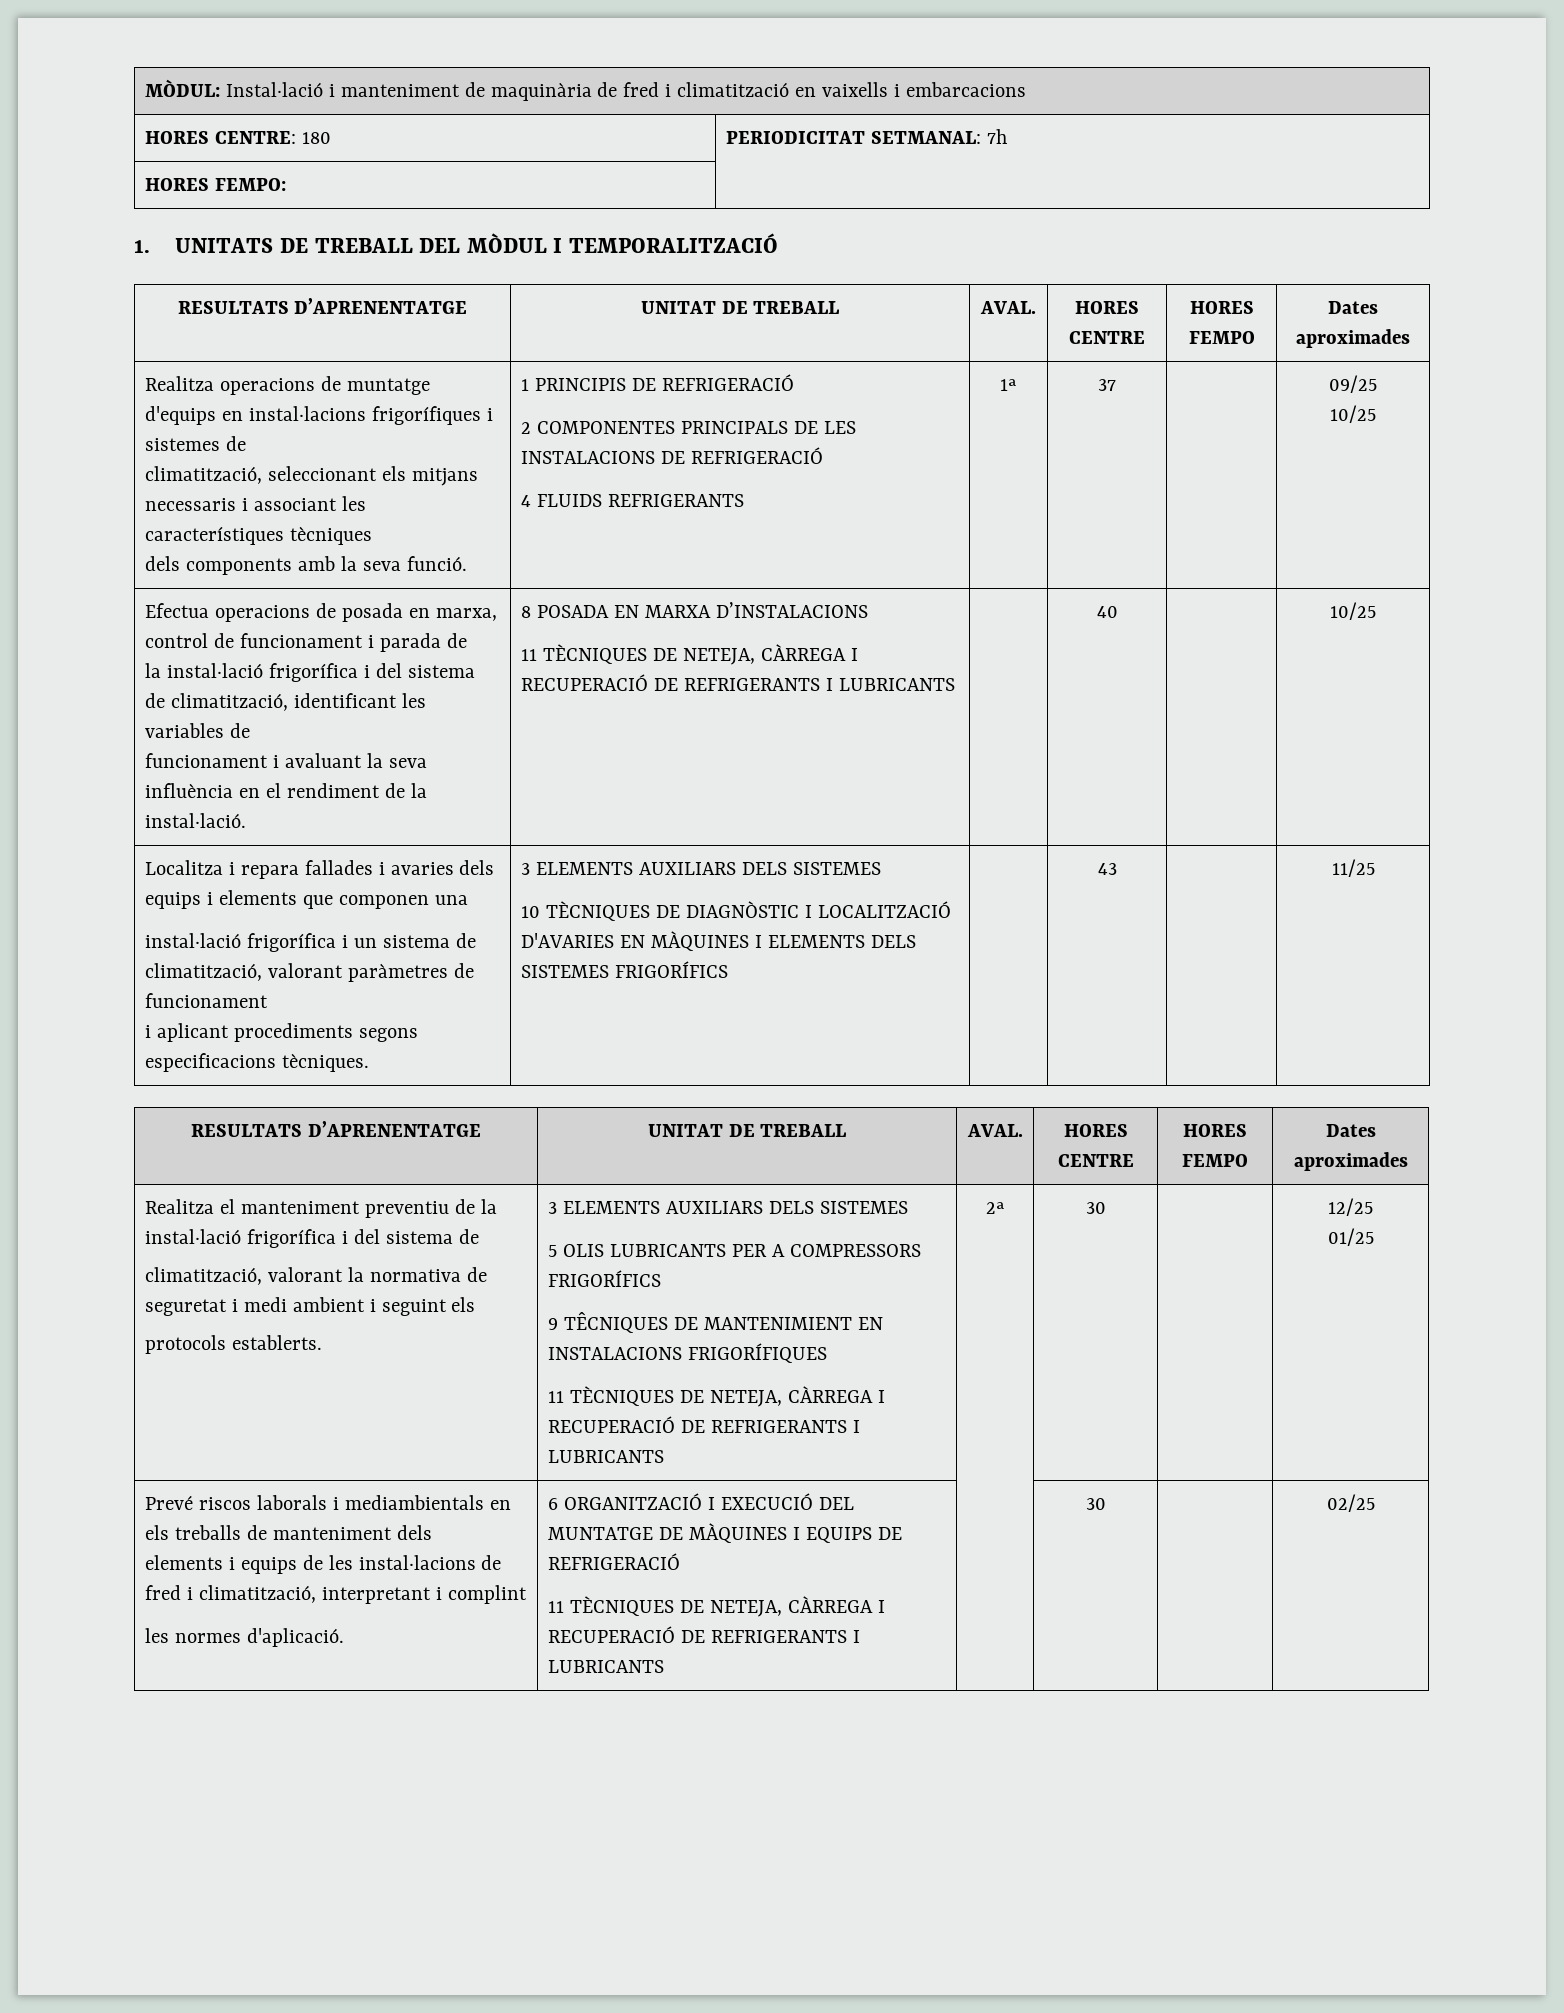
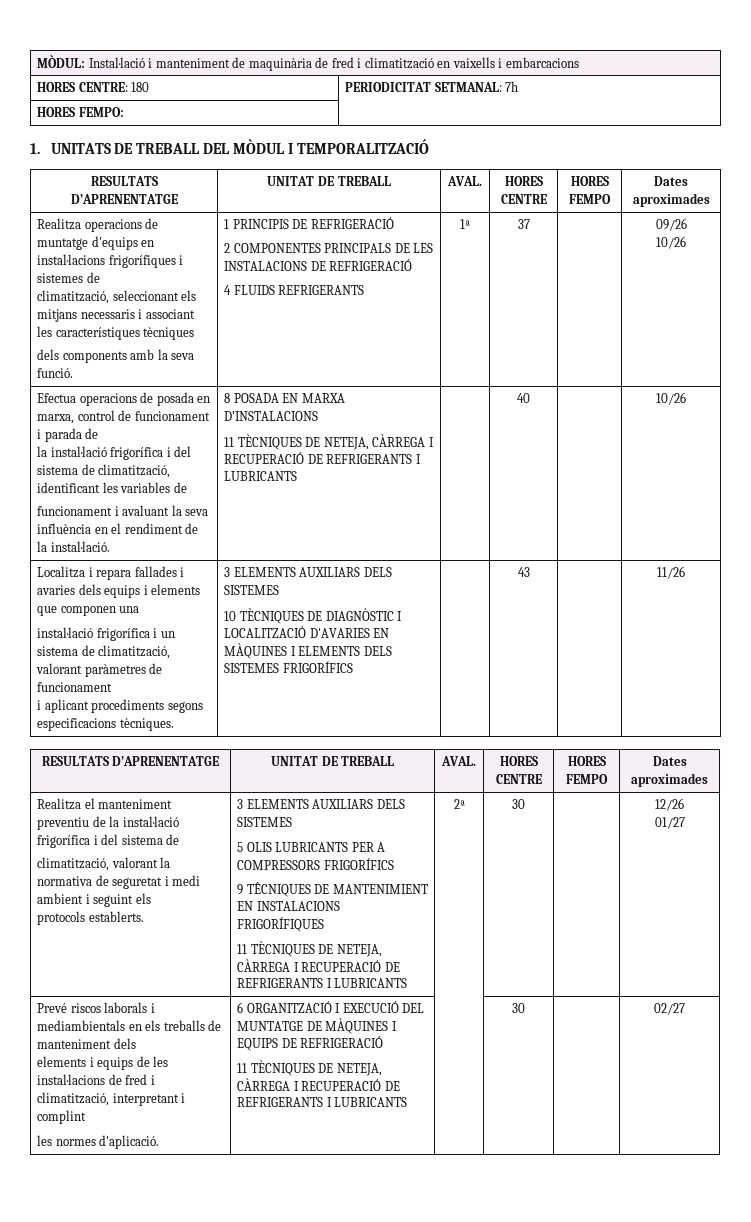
- 09/25
- 10/25
+ 09/26
+ 10/26
- 40 | | 10/25
+ 40 | | 10/26
- 11/25
+ 11/26
- 12/25
- 01/25
+ 12/26
+ 01/27
- 02/25
+ 02/27

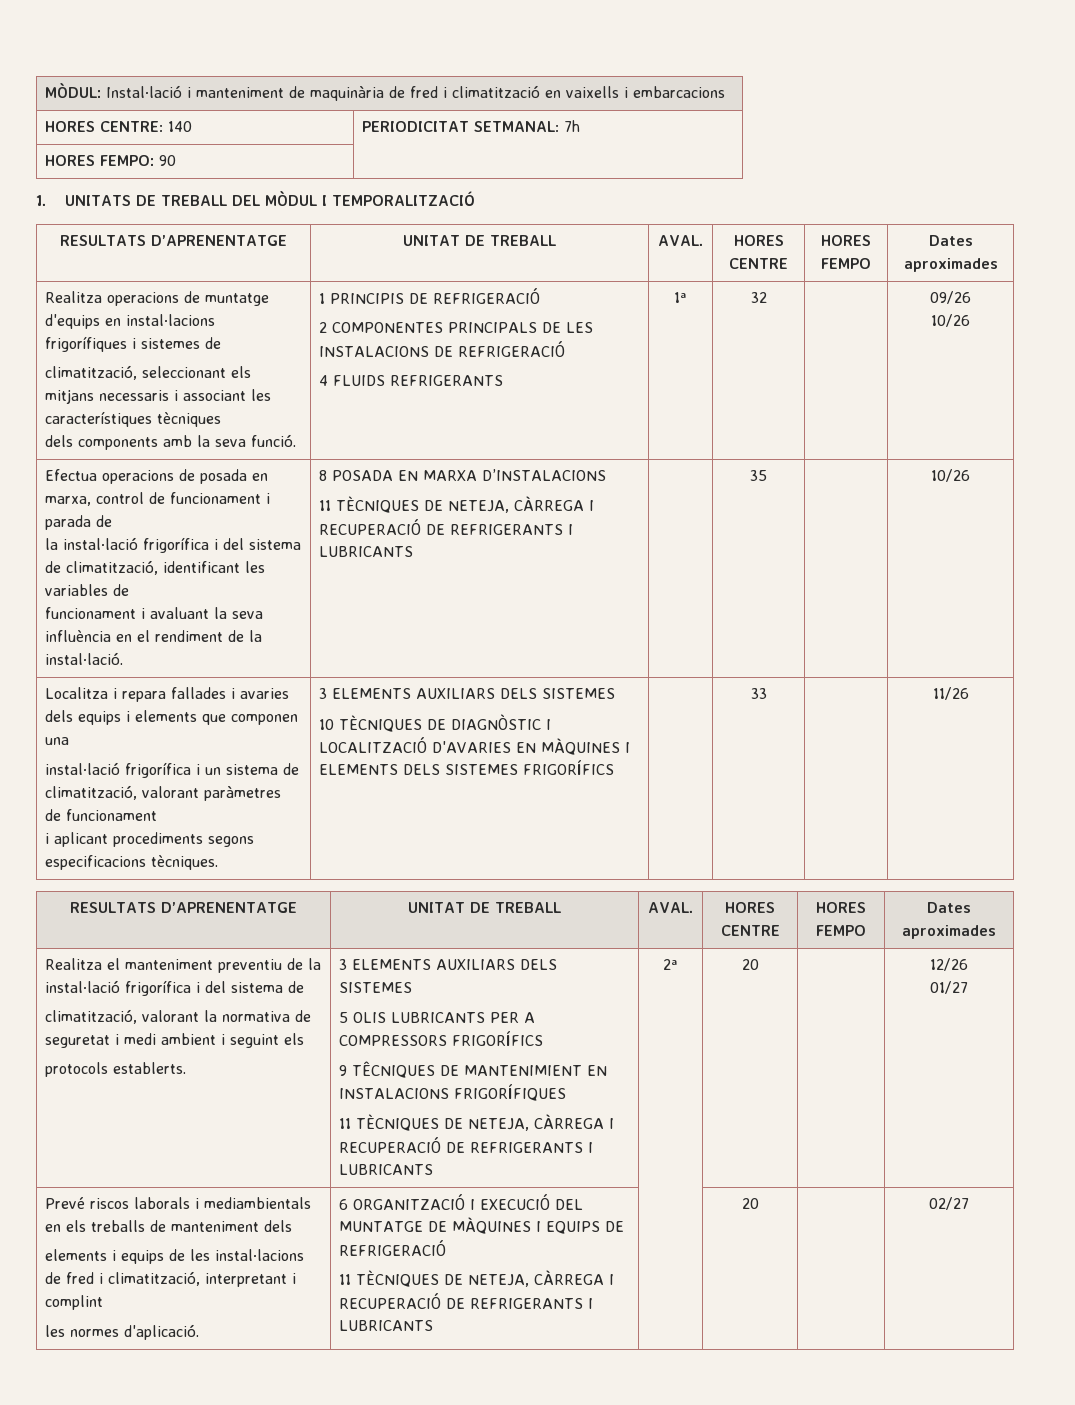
- HORES CENTRE: 180 | PERIODICITAT SETMANAL: 7h
+ HORES CENTRE: 140 | PERIODICITAT SETMANAL: 7h
- HORES FEMPO: |
+ HORES FEMPO: 90 |
- 37
+ 32
- 40
+ 35
- 43
+ 33
- 2ª | 30
+ 2ª | 20
- 11 TÈCNIQUES DE NETEJA, CÀRREGA I RECUPERACIÓ DE REFRIGERANTS I LUBRICANTS | | 30
+ 11 TÈCNIQUES DE NETEJA, CÀRREGA I RECUPERACIÓ DE REFRIGERANTS I LUBRICANTS | | 20

